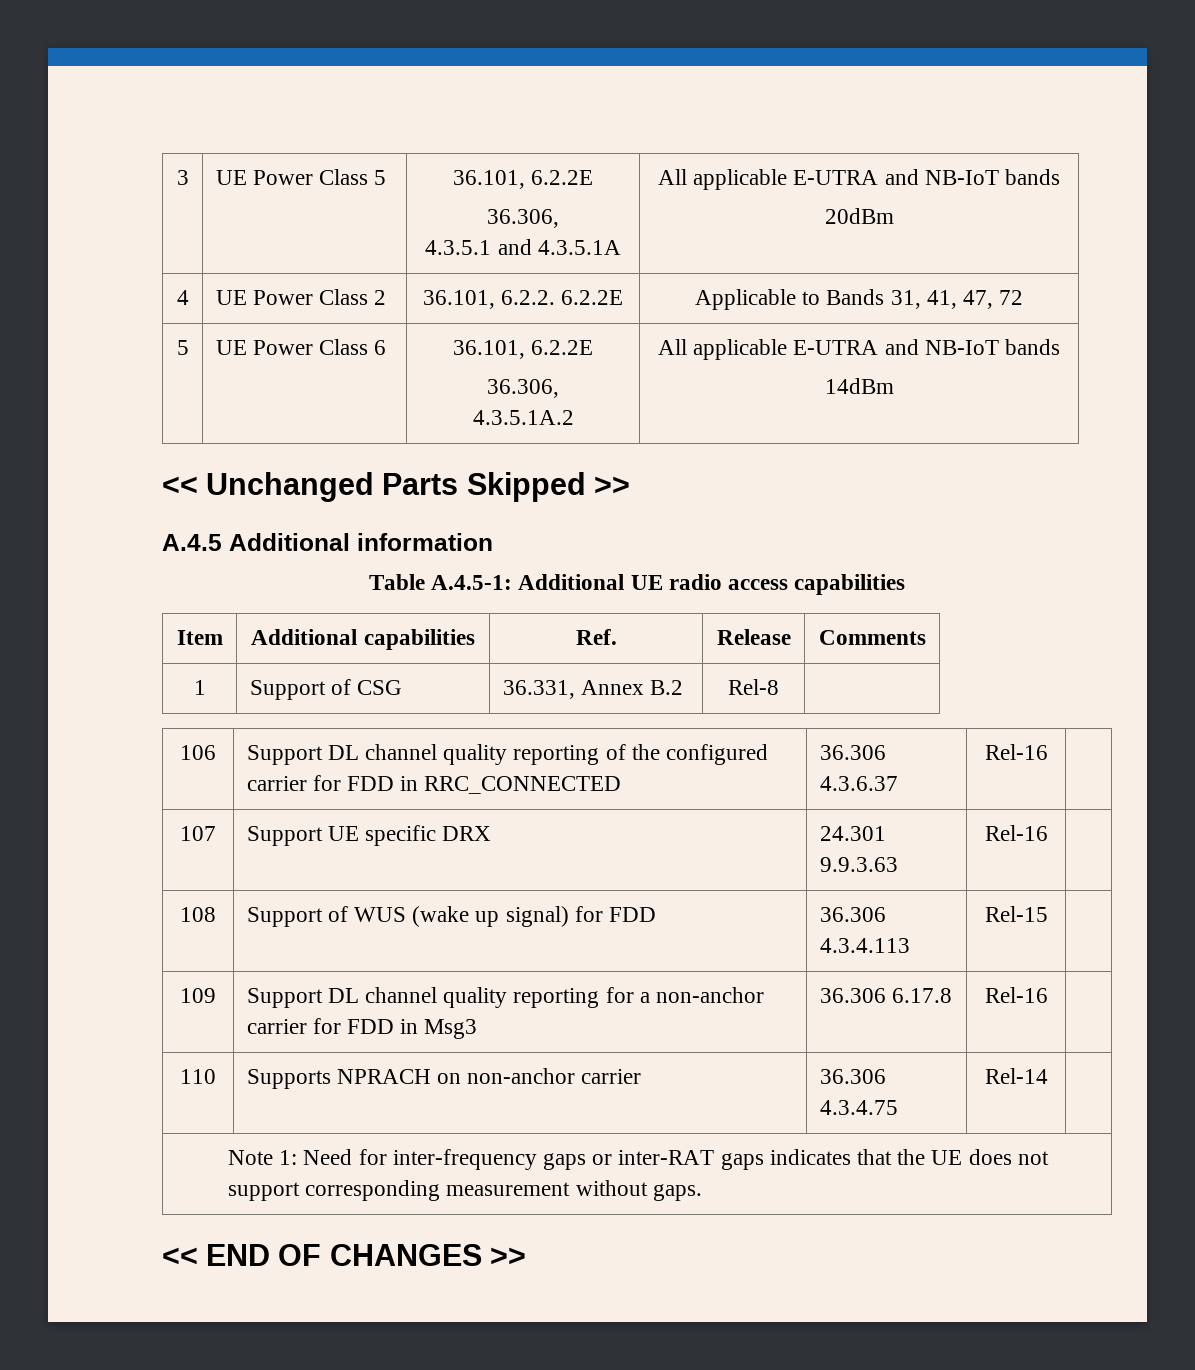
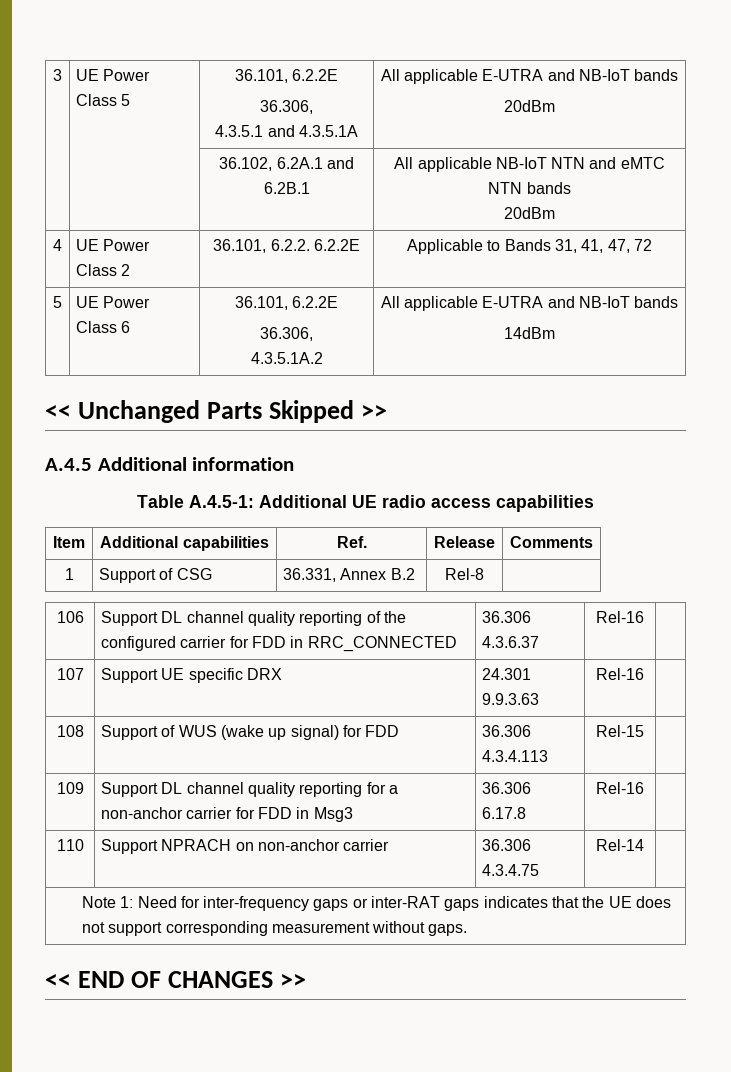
+ | | 36.102, 6.2A.1 and 6.2B.1 | All applicable NB-IoT NTN and eMTC NTN bands
+ 20dBm
- 110 | Supports NPRACH on non-anchor carrier | 36.306 4.3.4.75 | Rel-14 |
+ 110 | Support NPRACH on non-anchor carrier | 36.306 4.3.4.75 | Rel-14 |

